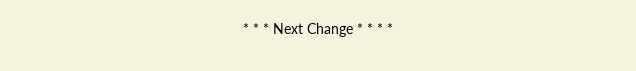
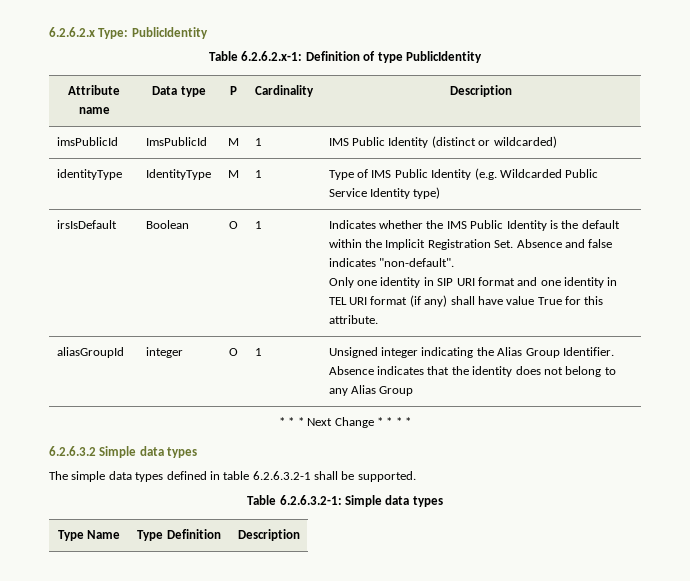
+ 6.2.6.2.x Type: PublicIdentity
+ Table 6.2.6.2.x-1: Definition of type PublicIdentity
+ Attribute name | Data type | P | Cardinality | Description
+ imsPublicId | ImsPublicId | M | 1 | IMS Public Identity (distinct or wildcarded)
+ identityType | IdentityType | M | 1 | Type of IMS Public Identity (e.g. Wildcarded Public Service Identity type)
+ irsIsDefault | Boolean | O | 1 | Indicates whether the IMS Public Identity is the default within the Implicit Registration Set. Absence and false indicates "non-default".
+ Only one identity in SIP URI format and one identity in TEL URI format (if any) shall have value True for this attribute.
+ aliasGroupId | integer | O | 1 | Unsigned integer indicating the Alias Group Identifier. Absence indicates that the identity does not belong to any Alias Group
+ 6.2.6.3.2 Simple data types
+ The simple data types defined in table 6.2.6.3.2-1 shall be supported.
+ Table 6.2.6.3.2-1: Simple data types
+ Type Name | Type Definition | Description

